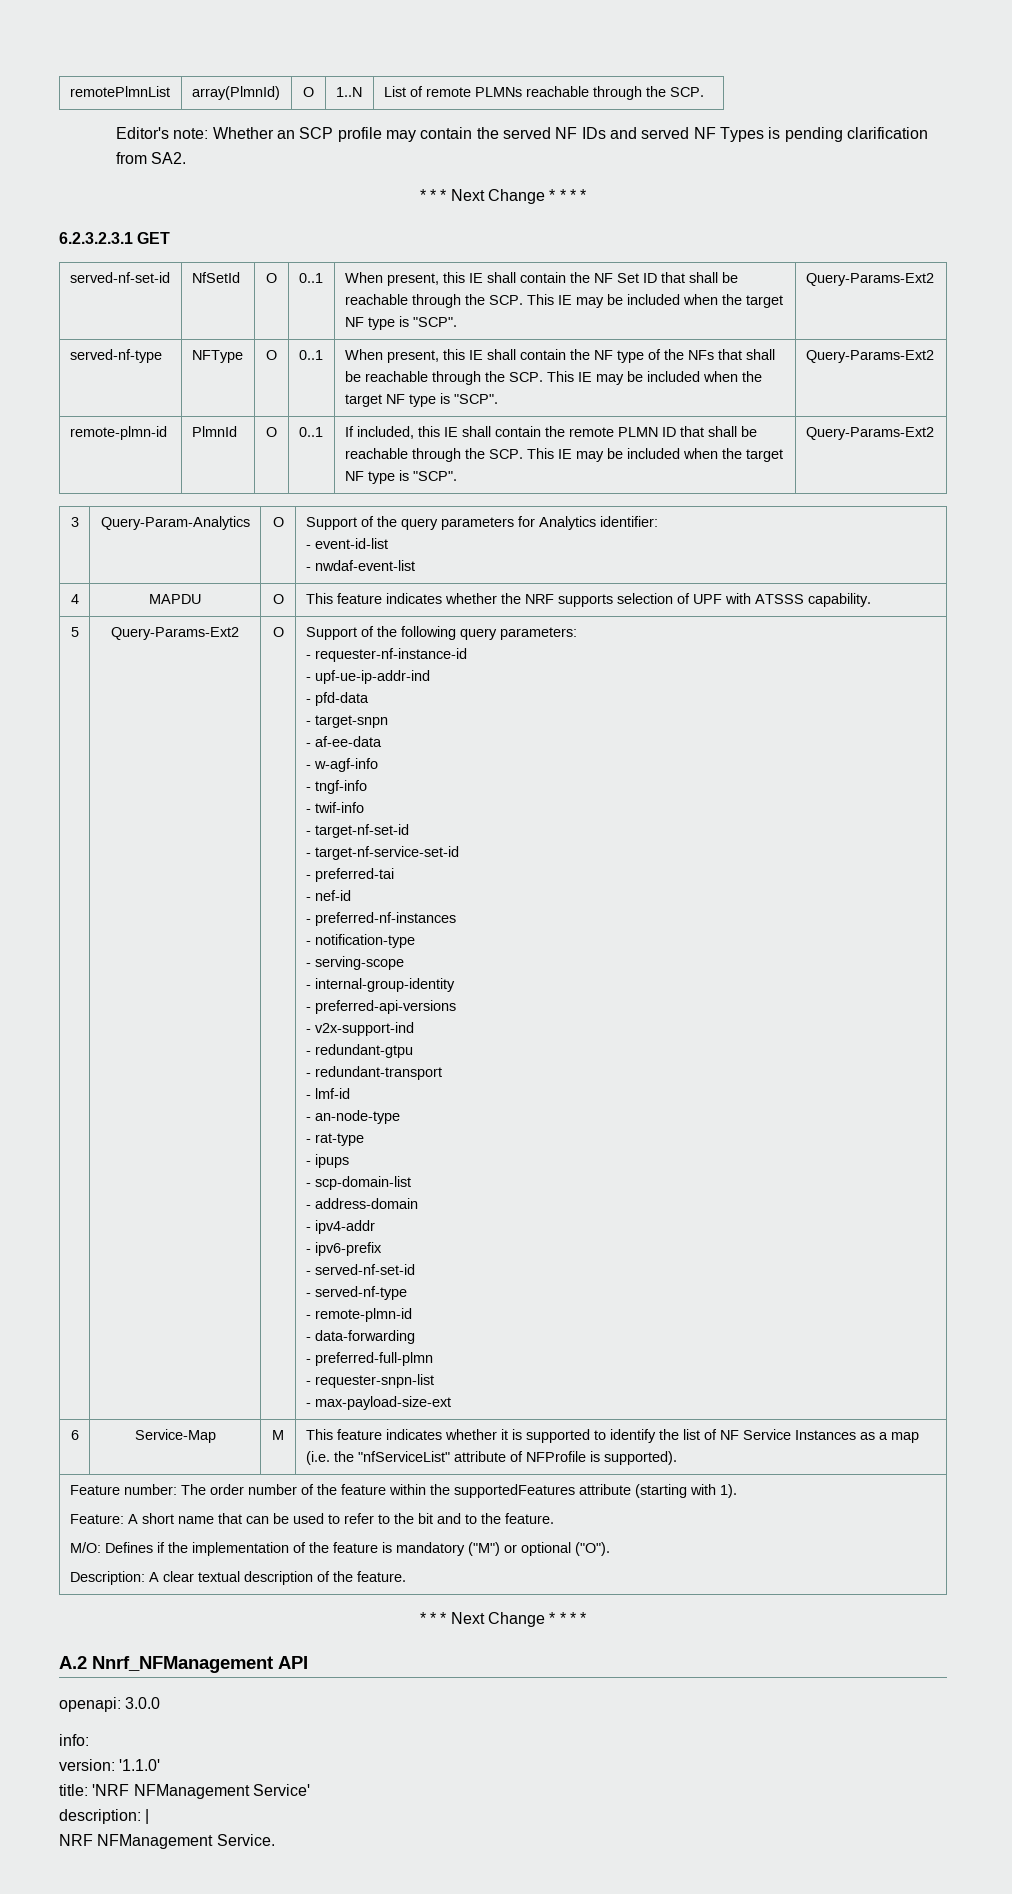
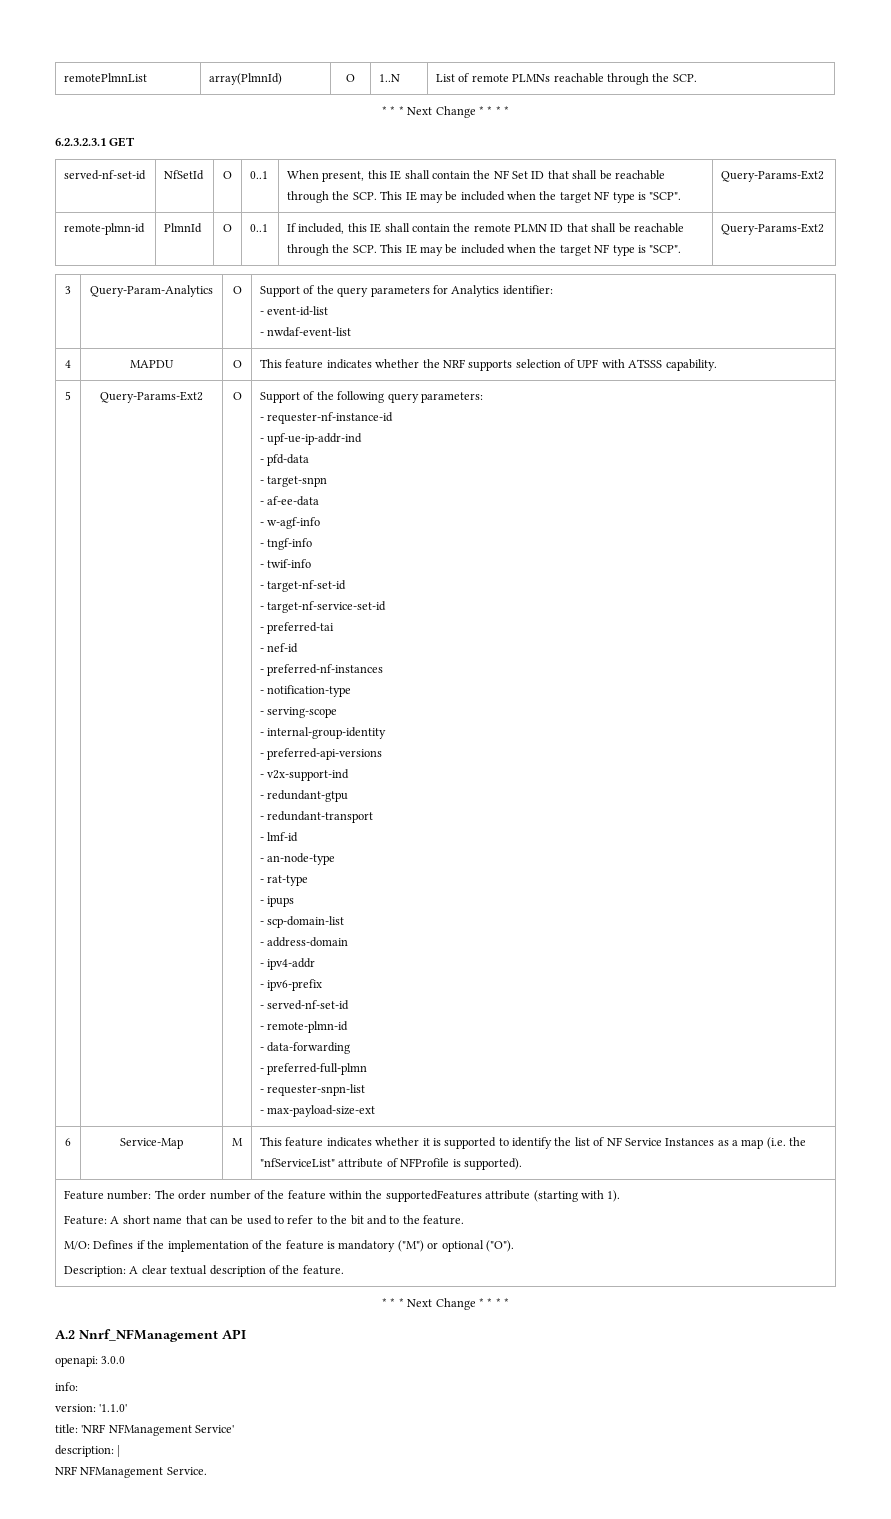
- Editor's note: Whether an SCP profile may contain the served NF IDs and served NF Types is pending clarification from SA2.
- served-nf-type | NFType | O | 0..1 | When present, this IE shall contain the NF type of the NFs that shall be reachable through the SCP. This IE may be included when the target NF type is "SCP". | Query-Params-Ext2
- - served-nf-type

